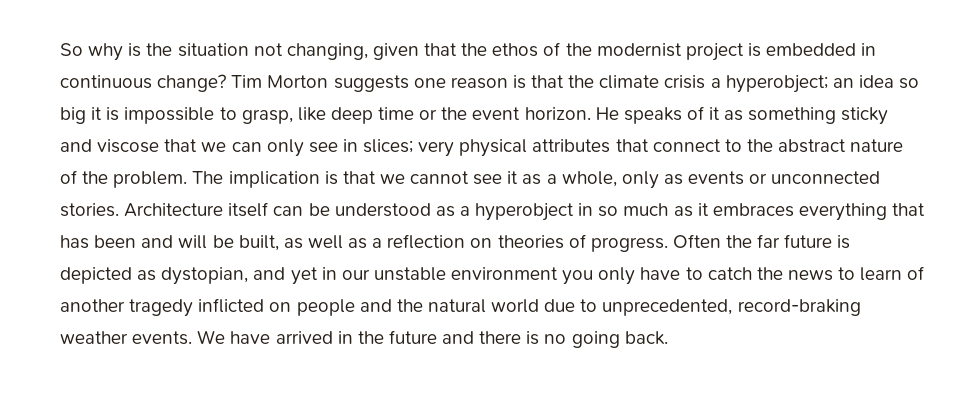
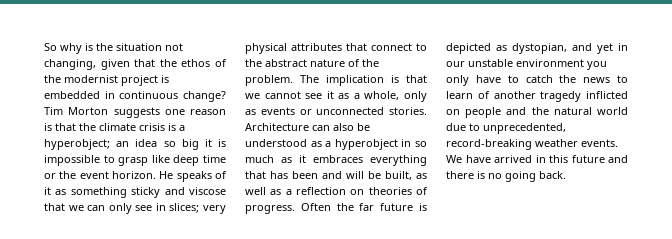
- Tim Morton suggests one reason is that the climate crisis a hyperobject; an idea so big it is impossible to grasp, like deep time or the event horizon.
+ Tim Morton suggests one reason is that the climate crisis is a hyperobject; an idea so big it is impossible to grasp like deep time or the event horizon.
- Architecture itself can be understood as a hyperobject in so much as it embraces everything that has been and will be built, as well as a reflection on theories of progress.
+ Architecture can also be understood as a hyperobject in so much as it embraces everything that has been and will be built, as well as a reflection on theories of progress.
- Often the far future is depicted as dystopian, and yet in our unstable environment you only have to catch the news to learn of another tragedy inflicted on people and the natural world due to unprecedented, record-braking weather events.
+ Often the far future is depicted as dystopian, and yet in our unstable environment you only have to catch the news to learn of another tragedy inflicted on people and the natural world due to unprecedented, record-breaking weather events.
- We have arrived in the future and there is no going back.
+ We have arrived in this future and there is no going back.

